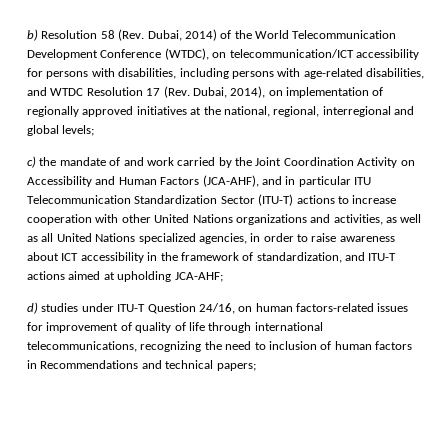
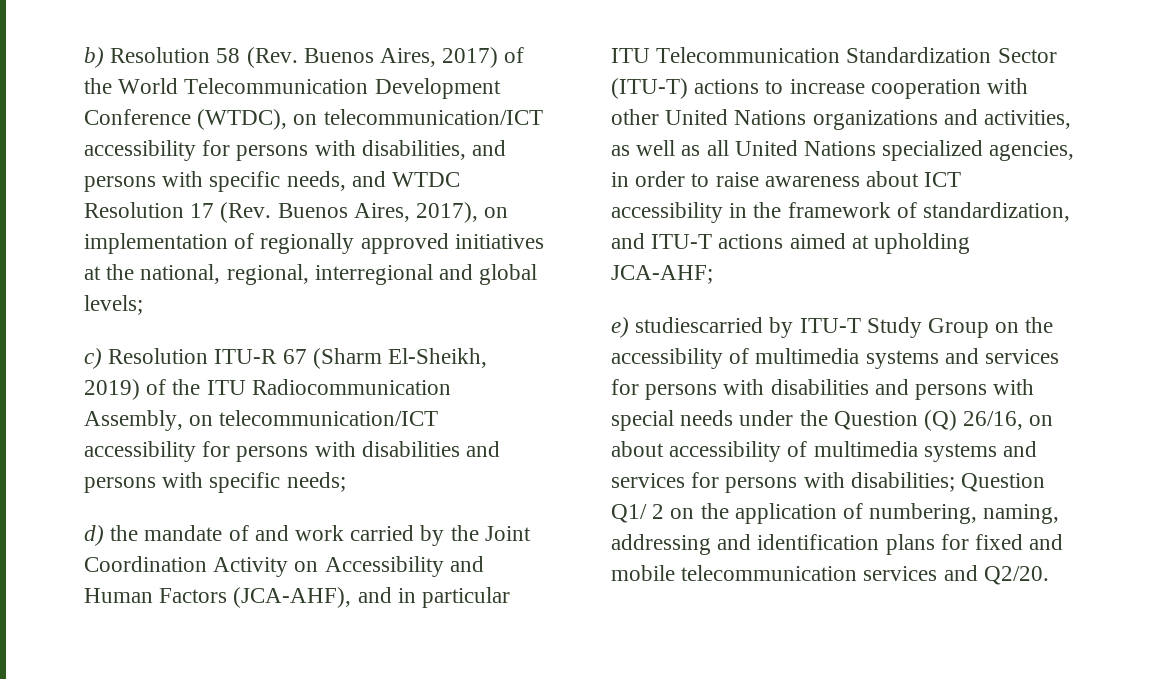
- b) Resolution 58 (Rev. Dubai, 2014) of the World Telecommunication Development Conference (WTDC), on telecommunication/ICT accessibility for persons with disabilities, including persons with age-related disabilities, and WTDC Resolution 17 (Rev. Dubai, 2014), on implementation of regionally approved initiatives at the national, regional, interregional and global levels;
+ b) Resolution 58 (Rev. Buenos Aires, 2017) of the World Telecommunication Development Conference (WTDC), on telecommunication/ICT accessibility for persons with disabilities, and persons with specific needs, and WTDC Resolution 17 (Rev. Buenos Aires, 2017), on implementation of regionally approved initiatives at the national, regional, interregional and global levels;
- c) the mandate of and work carried by the Joint Coordination Activity on Accessibility and Human Factors (JCA-AHF), and in particular ITU Telecommunication Standardization Sector (ITU-T) actions to increase cooperation with other United Nations organizations and activities, as well as all United Nations specialized agencies, in order to raise awareness about ICT accessibility in the framework of standardization, and ITU-T actions aimed at upholding JCA-AHF;
+ c) Resolution ITU-R 67 (Sharm El-Sheikh, 2019) of the ITU Radiocommunication Assembly, on telecommunication/ICT accessibility for persons with disabilities and persons with specific needs;
+ d) the mandate of and work carried by the Joint Coordination Activity on Accessibility and Human Factors (JCA-AHF), and in particular ITU Telecommunication Standardization Sector (ITU-T) actions to increase cooperation with other United Nations organizations and activities, as well as all United Nations specialized agencies, in order to raise awareness about ICT accessibility in the framework of standardization, and ITU-T actions aimed at upholding JCA-AHF;
- d) studies under ITU-T Question 24/16, on human factors-related issues for improvement of quality of life through international telecommunications, recognizing the need to inclusion of human factors in Recommendations and technical papers;
+ e) studiescarried by ITU-T Study Group on the accessibility of multimedia systems and services for persons with disabilities and persons with special needs under the Question (Q) 26/16, on about accessibility of multimedia systems and services for persons with disabilities; Question Q1/ 2 on the application of numbering, naming, addressing and identification plans for fixed and mobile telecommunication services and Q2/20.

